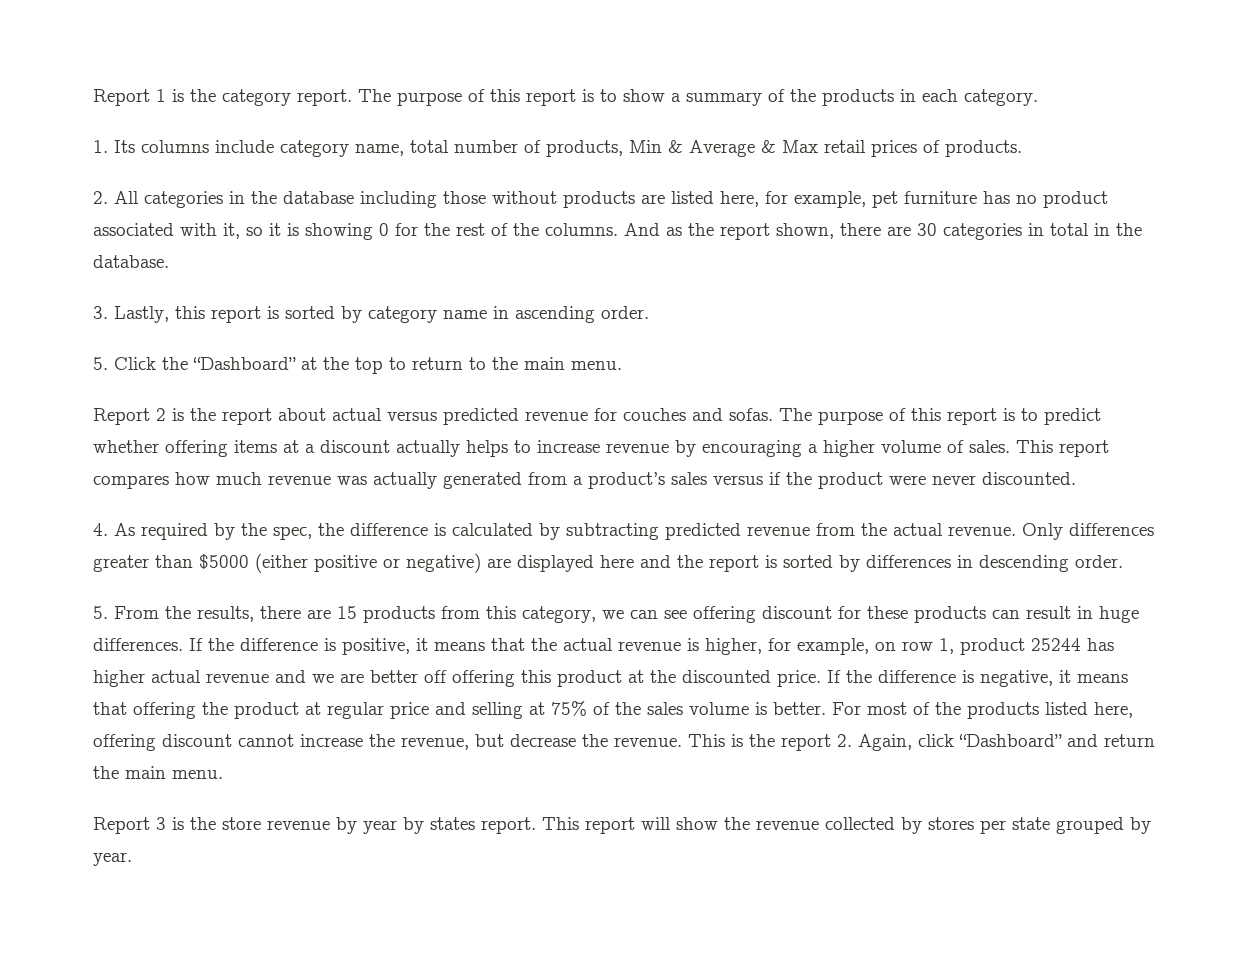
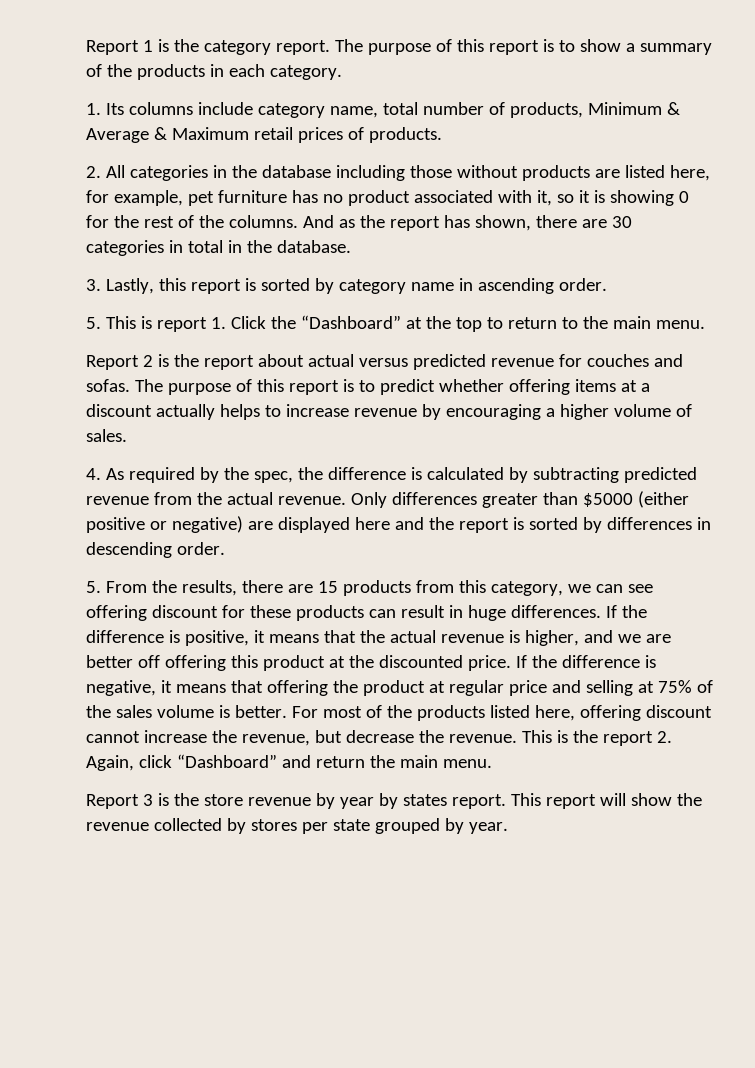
- 1. Its columns include category name, total number of products, Min & Average & Max retail prices of products.
+ 1. Its columns include category name, total number of products, Minimum & Average & Maximum retail prices of products.
- And as the report shown, there are 30 categories in total in the database.
+ And as the report has shown, there are 30 categories in total in the database.
- 5. Click the “Dashboard” at the top to return to the main menu.
+ 5. This is report 1. Click the “Dashboard” at the top to return to the main menu.
- This report compares how much revenue was actually generated from a product’s sales versus if the product were never discounted.
- If the difference is positive, it means that the actual revenue is higher, for example, on row 1, product 25244 has higher actual revenue and we are better off offering this product at the discounted price.
+ If the difference is positive, it means that the actual revenue is higher, and we are better off offering this product at the discounted price.

